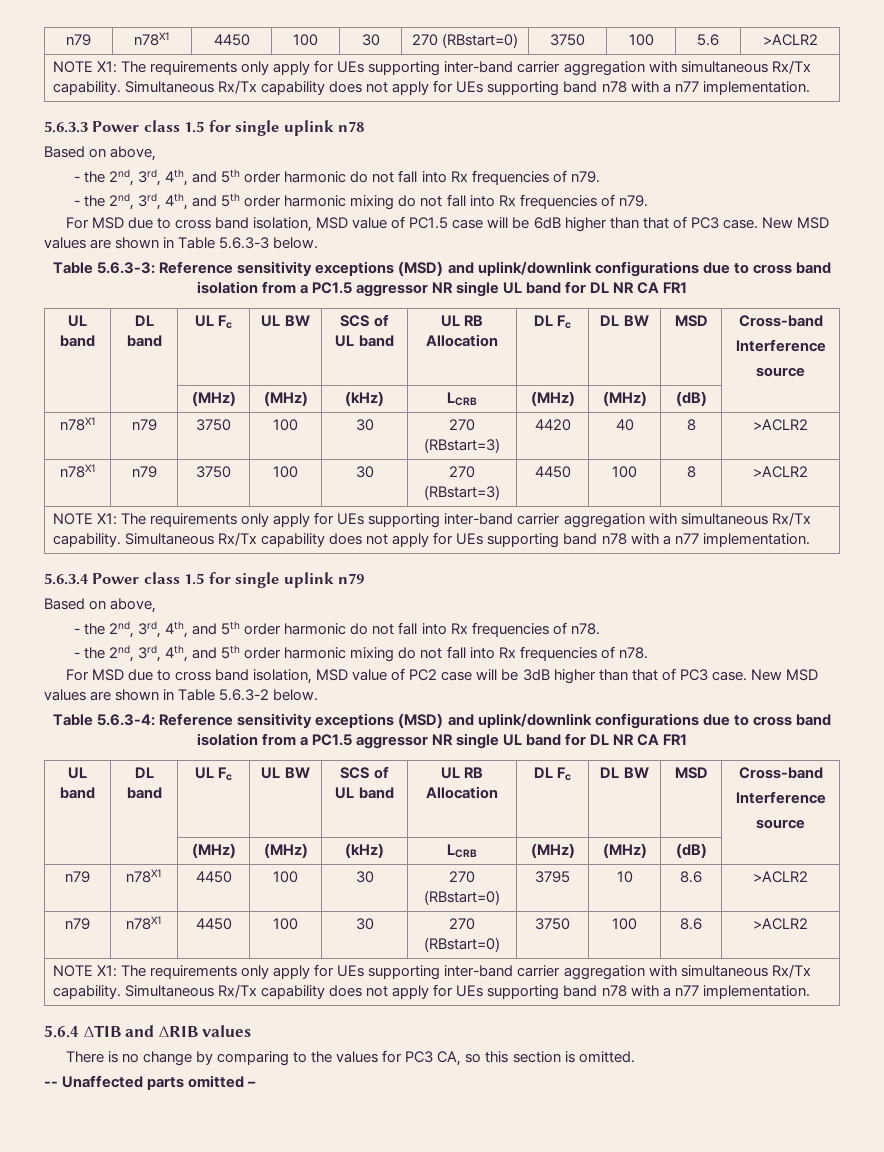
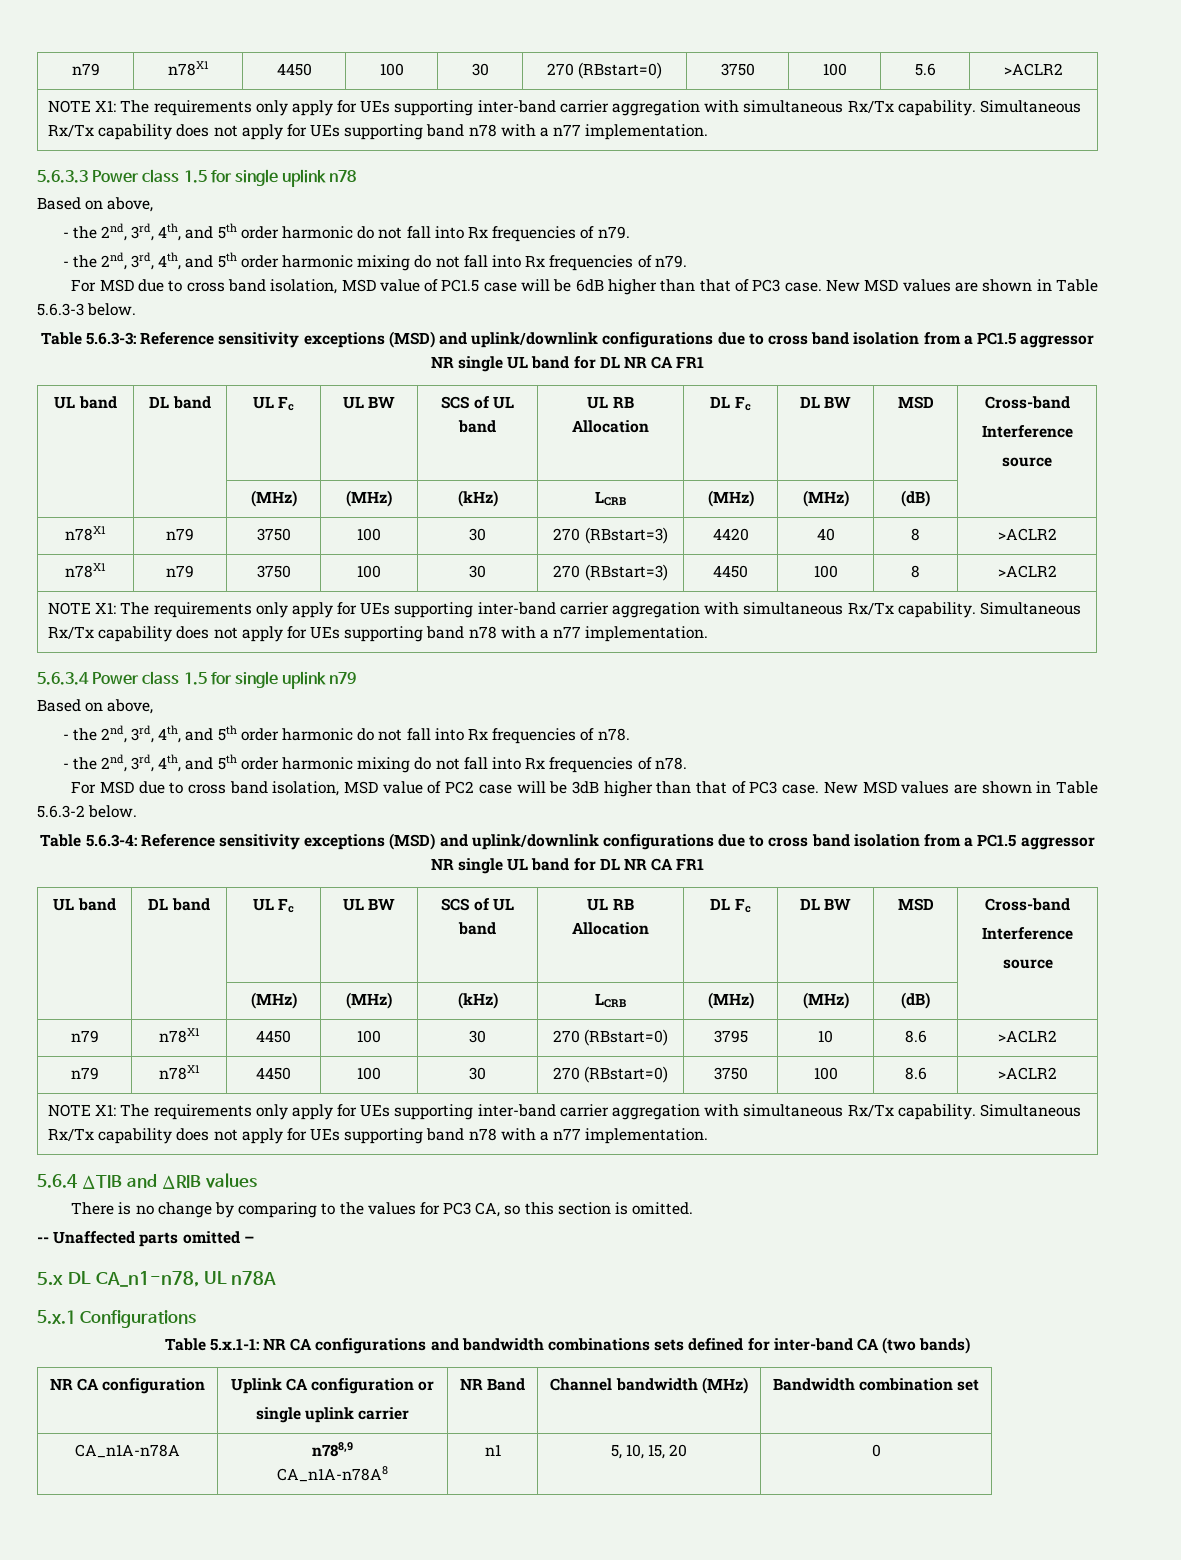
+ 5.x DL CA_n1-n78, UL n78A
+ 5.x.1 Configurations
+ Table 5.x.1-1: NR CA configurations and bandwidth combinations sets defined for inter-band CA (two bands)
+ NR CA configuration | Uplink CA configuration or
+ single uplink carrier | NR Band | Channel bandwidth (MHz) | Bandwidth combination set
+ CA_n1A-n78A | n788,9
+ CA_n1A-n78A8 | n1 | 5, 10, 15, 20 | 0

